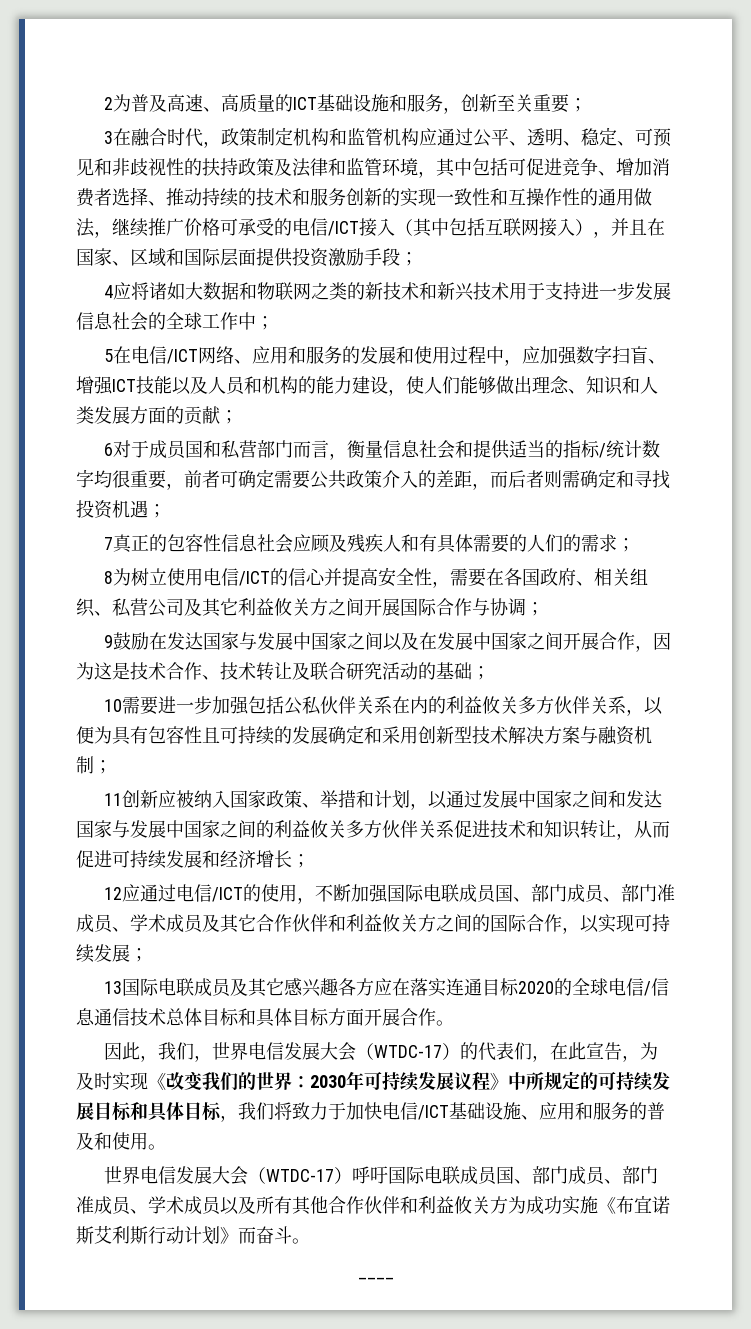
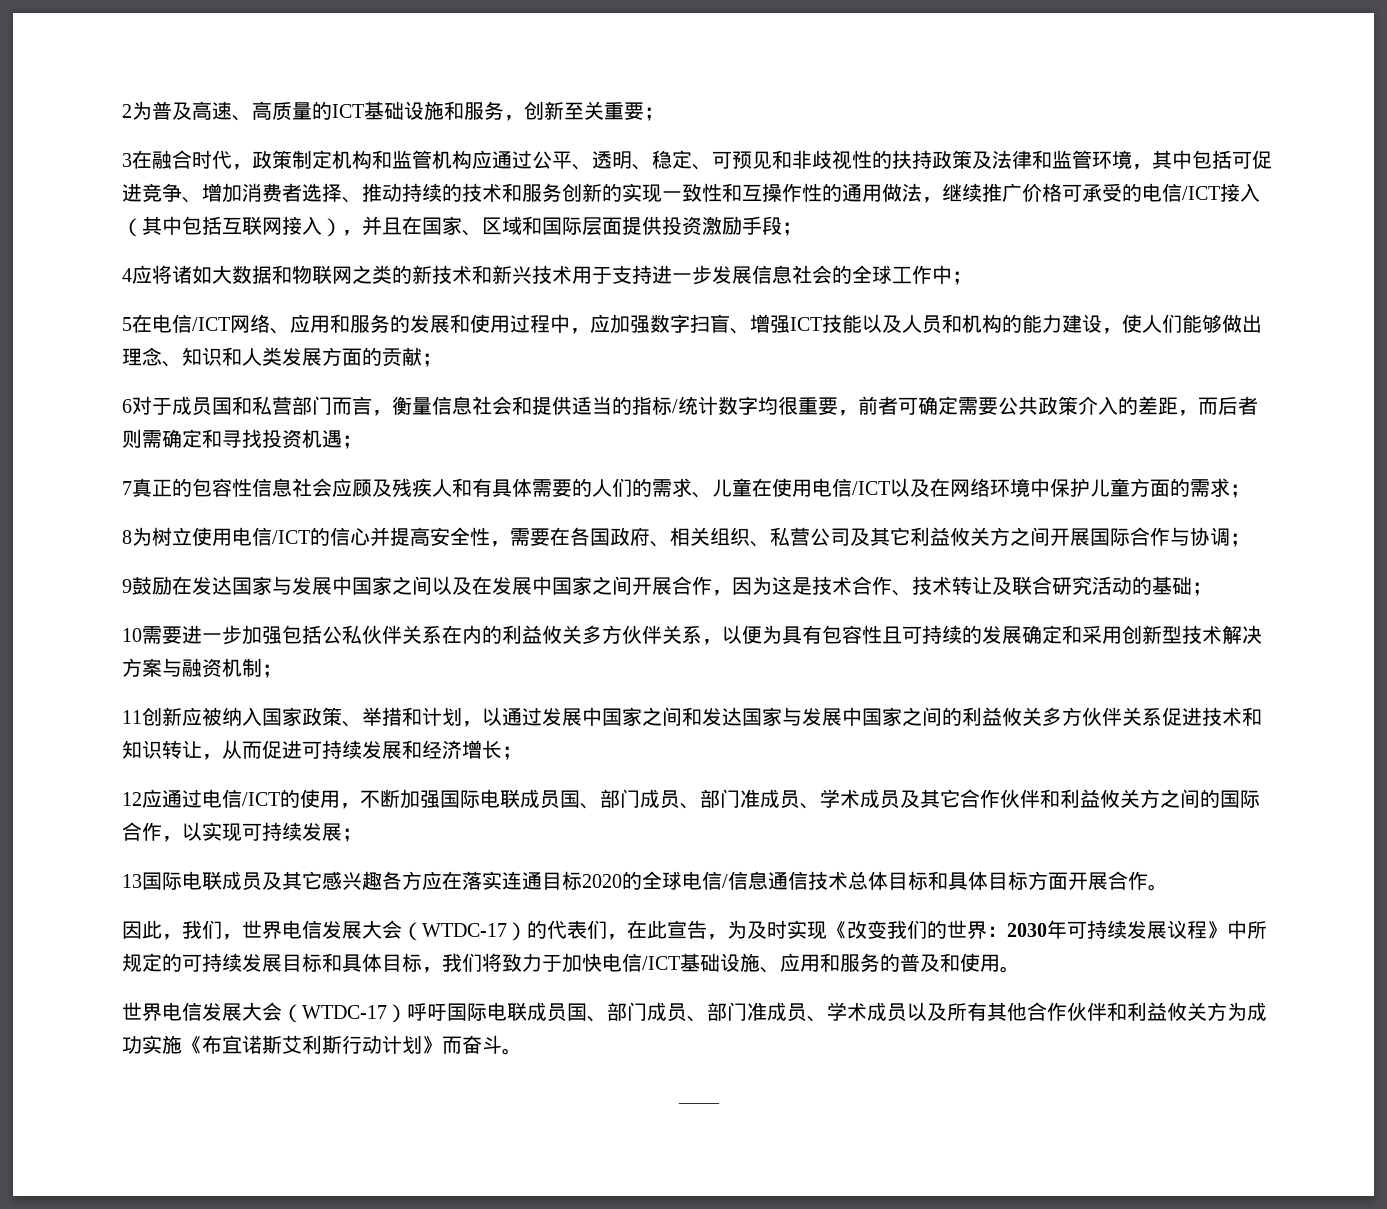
- 7真正的包容性信息社会应顾及残疾人和有具体需要的人们的需求；
+ 7真正的包容性信息社会应顾及残疾人和有具体需要的人们的需求、儿童在使用电信/ICT以及在网络环境中保护儿童方面的需求；

